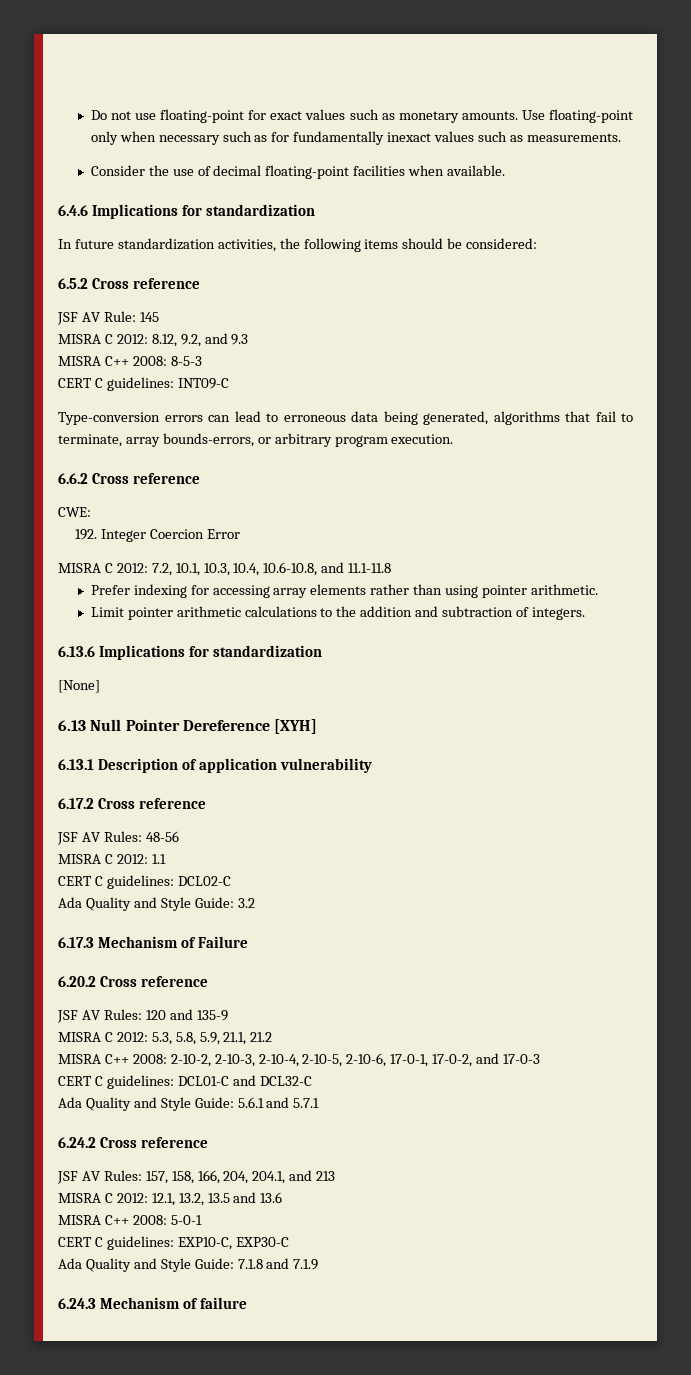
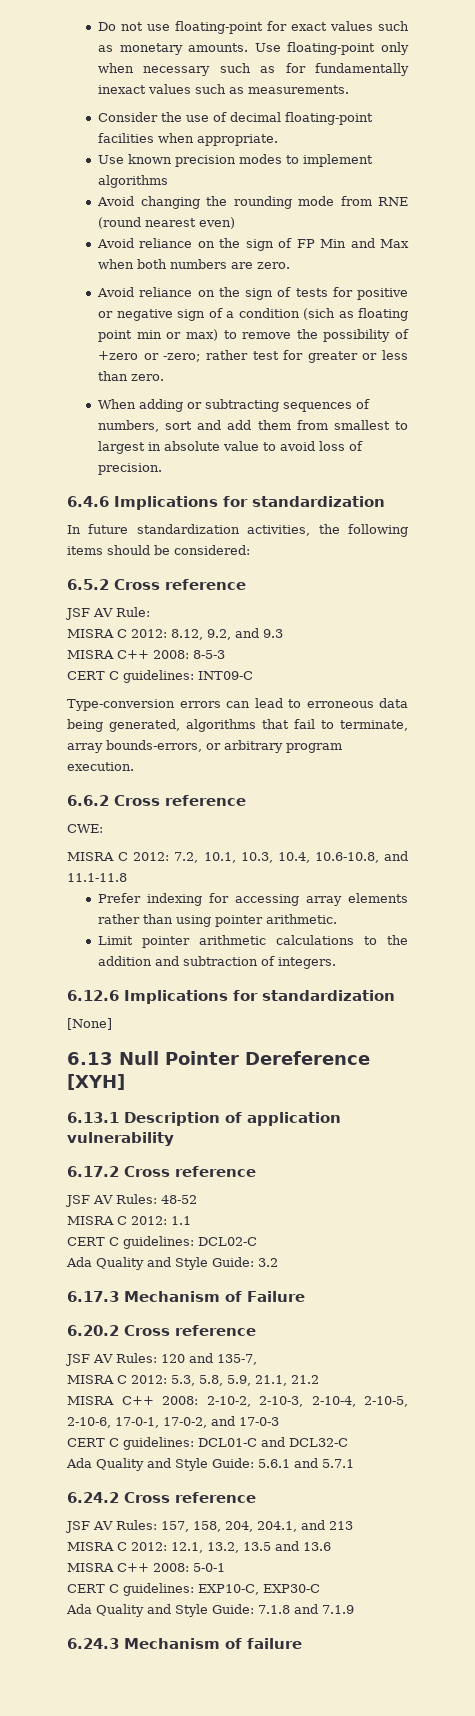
- Consider the use of decimal floating-point facilities when available.
+ Consider the use of decimal floating-point facilities when appropriate.
+ Use known precision modes to implement algorithms
+ Avoid changing the rounding mode from RNE (round nearest even)
+ Avoid reliance on the sign of FP Min and Max when both numbers are zero.
+ Avoid reliance on the sign of tests for positive or negative sign of a condition (sich as floating point min or max) to remove the possibility of +zero or -zero; rather test for greater or less than zero.
+ When adding or subtracting sequences of numbers, sort and add them from smallest to largest in absolute value to avoid loss of precision.
- JSF AV Rule: 145
+ JSF AV Rule:
- 192. Integer Coercion Error
- 6.13.6 Implications for standardization
+ 6.12.6 Implications for standardization
- JSF AV Rules: 48-56
+ JSF AV Rules: 48-52
- JSF AV Rules: 120 and 135-9
+ JSF AV Rules: 120 and 135-7,
- JSF AV Rules: 157, 158, 166, 204, 204.1, and 213
+ JSF AV Rules: 157, 158, 204, 204.1, and 213

